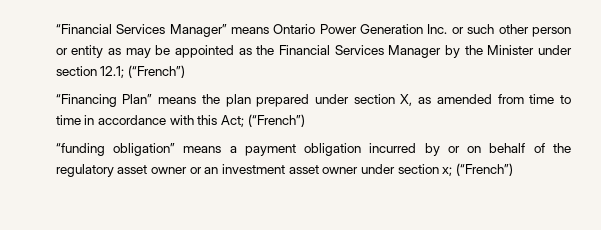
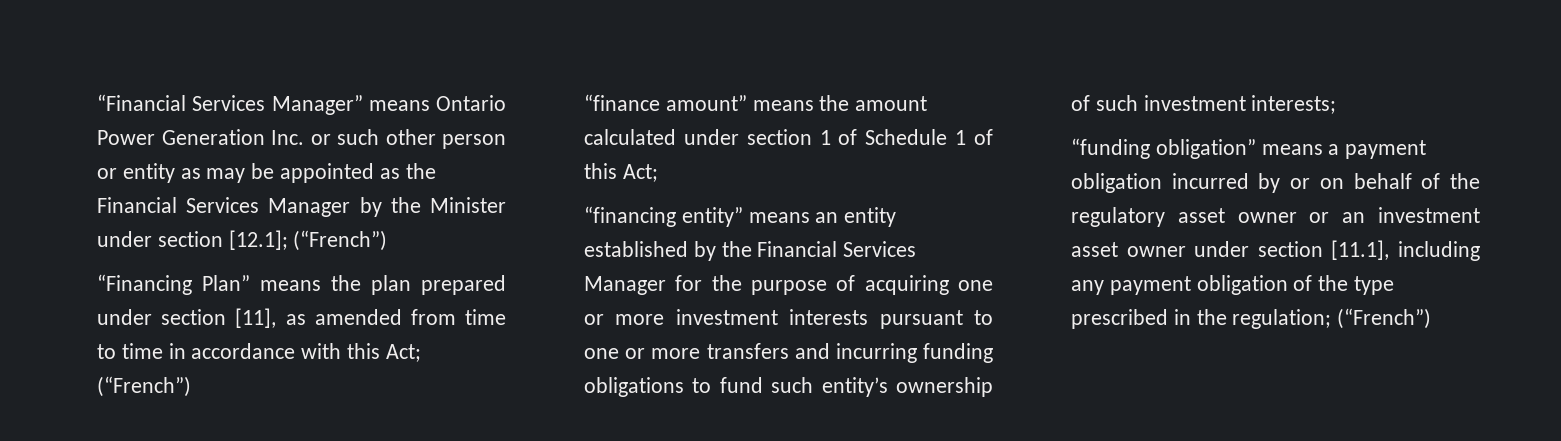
- “Financial Services Manager” means Ontario Power Generation Inc. or such other person or entity as may be appointed as the Financial Services Manager by the Minister under section 12.1; (“French”)
+ “Financial Services Manager” means Ontario Power Generation Inc. or such other person or entity as may be appointed as the Financial Services Manager by the Minister under section [12.1]; (“French”)
- “Financing Plan” means the plan prepared under section X, as amended from time to time in accordance with this Act; (“French”)
+ “Financing Plan” means the plan prepared under section [11], as amended from time to time in accordance with this Act; (“French”)
+ “finance amount” means the amount calculated under section 1 of Schedule 1 of this Act;
+ “financing entity” means an entity established by the Financial Services Manager for the purpose of acquiring one or more investment interests pursuant to one or more transfers and incurring funding obligations to fund such entity’s ownership of such investment interests;
- “funding obligation” means a payment obligation incurred by or on behalf of the regulatory asset owner or an investment asset owner under section x; (“French”)
+ “funding obligation” means a payment obligation incurred by or on behalf of the regulatory asset owner or an investment asset owner under section [11.1], including any payment obligation of the type prescribed in the regulation; (“French”)

